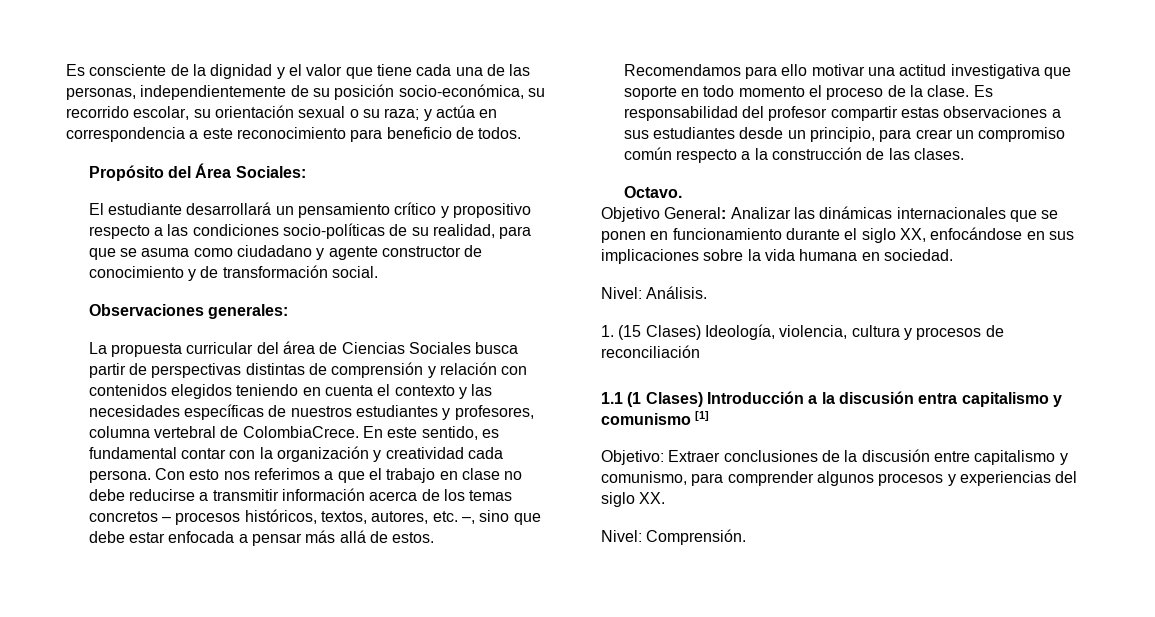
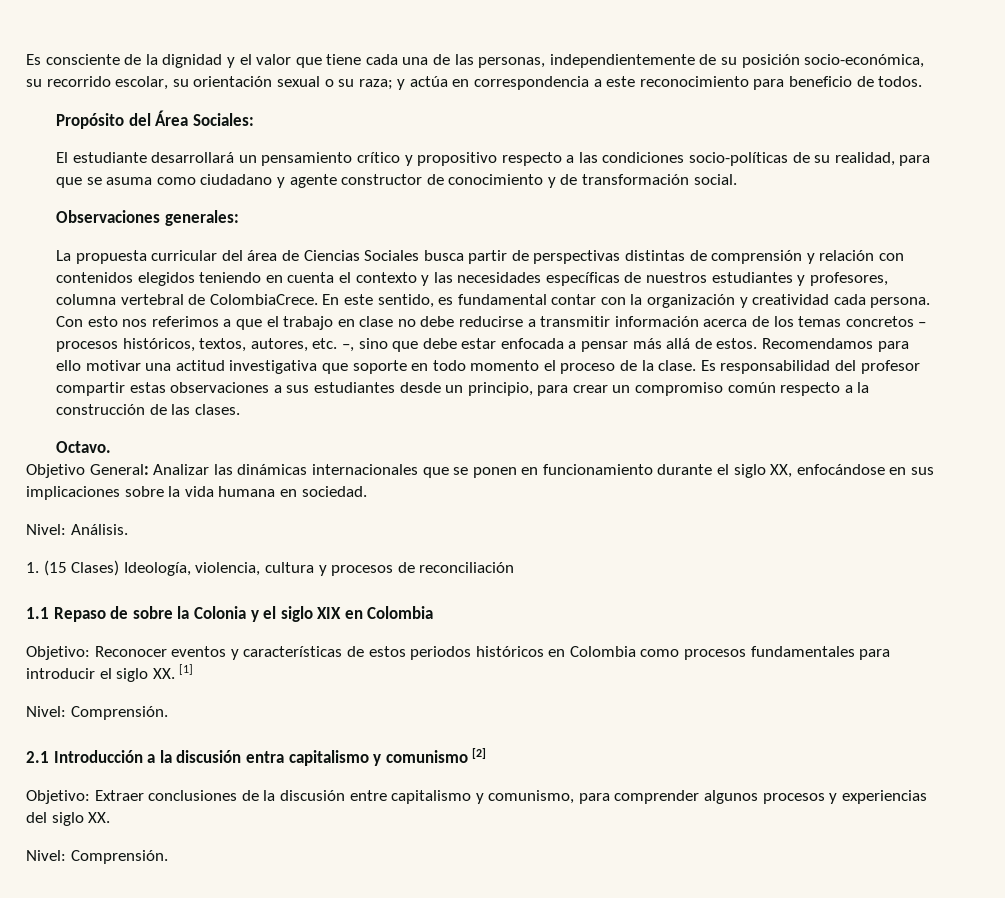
- 1.1 (1 Clases) Introducción a la discusión entra capitalismo y comunismo [1]
+ 1.1 Repaso de sobre la Colonia y el siglo XIX en Colombia
+ Objetivo: Reconocer eventos y características de estos periodos históricos en Colombia como procesos fundamentales para introducir el siglo XX. [1]
+ Nivel: Comprensión.
+ 2.1 Introducción a la discusión entra capitalismo y comunismo [2]

